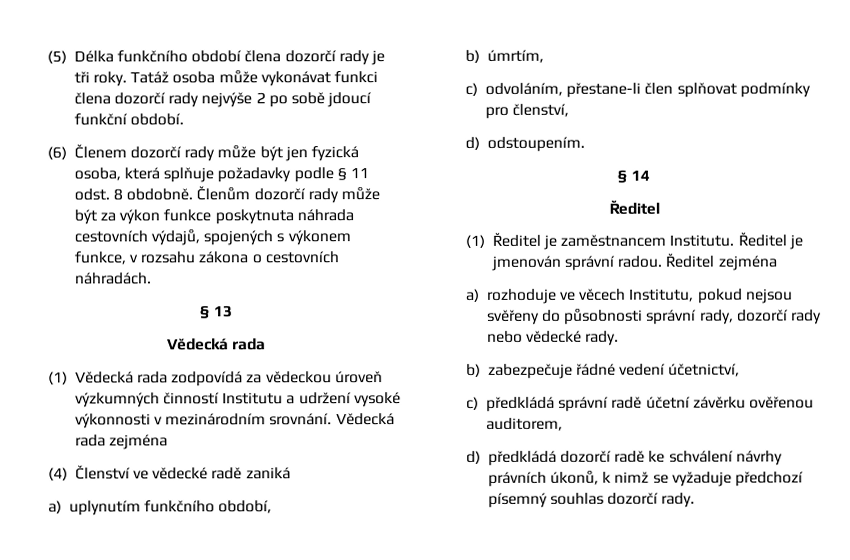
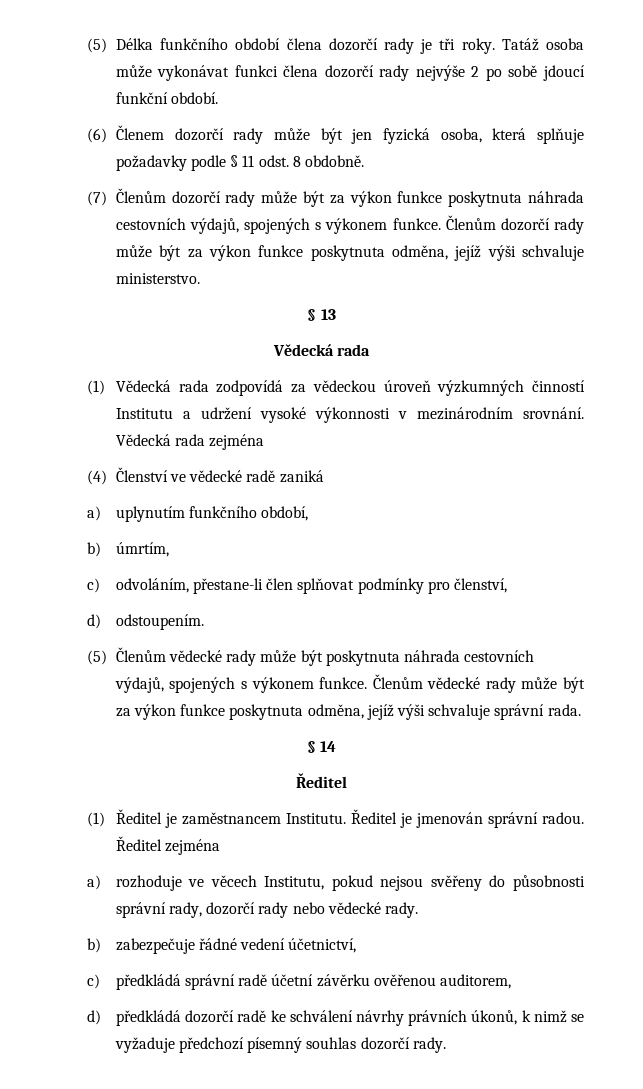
- (6) Členem dozorčí rady může být jen fyzická osoba, která splňuje požadavky podle § 11 odst. 8 obdobně. Členům dozorčí rady může být za výkon funkce poskytnuta náhrada cestovních výdajů, spojených s výkonem funkce, v rozsahu zákona o cestovních náhradách.
+ (6) Členem dozorčí rady může být jen fyzická osoba, která splňuje požadavky podle § 11 odst. 8 obdobně.
+ (7) Členům dozorčí rady může být za výkon funkce poskytnuta náhrada cestovních výdajů, spojených s výkonem funkce. Členům dozorčí rady může být za výkon funkce poskytnuta odměna, jejíž výši schvaluje ministerstvo.
+ (5) Členům vědecké rady může být poskytnuta náhrada cestovních výdajů, spojených s výkonem funkce. Členům vědecké rady může být za výkon funkce poskytnuta odměna, jejíž výši schvaluje správní rada.

